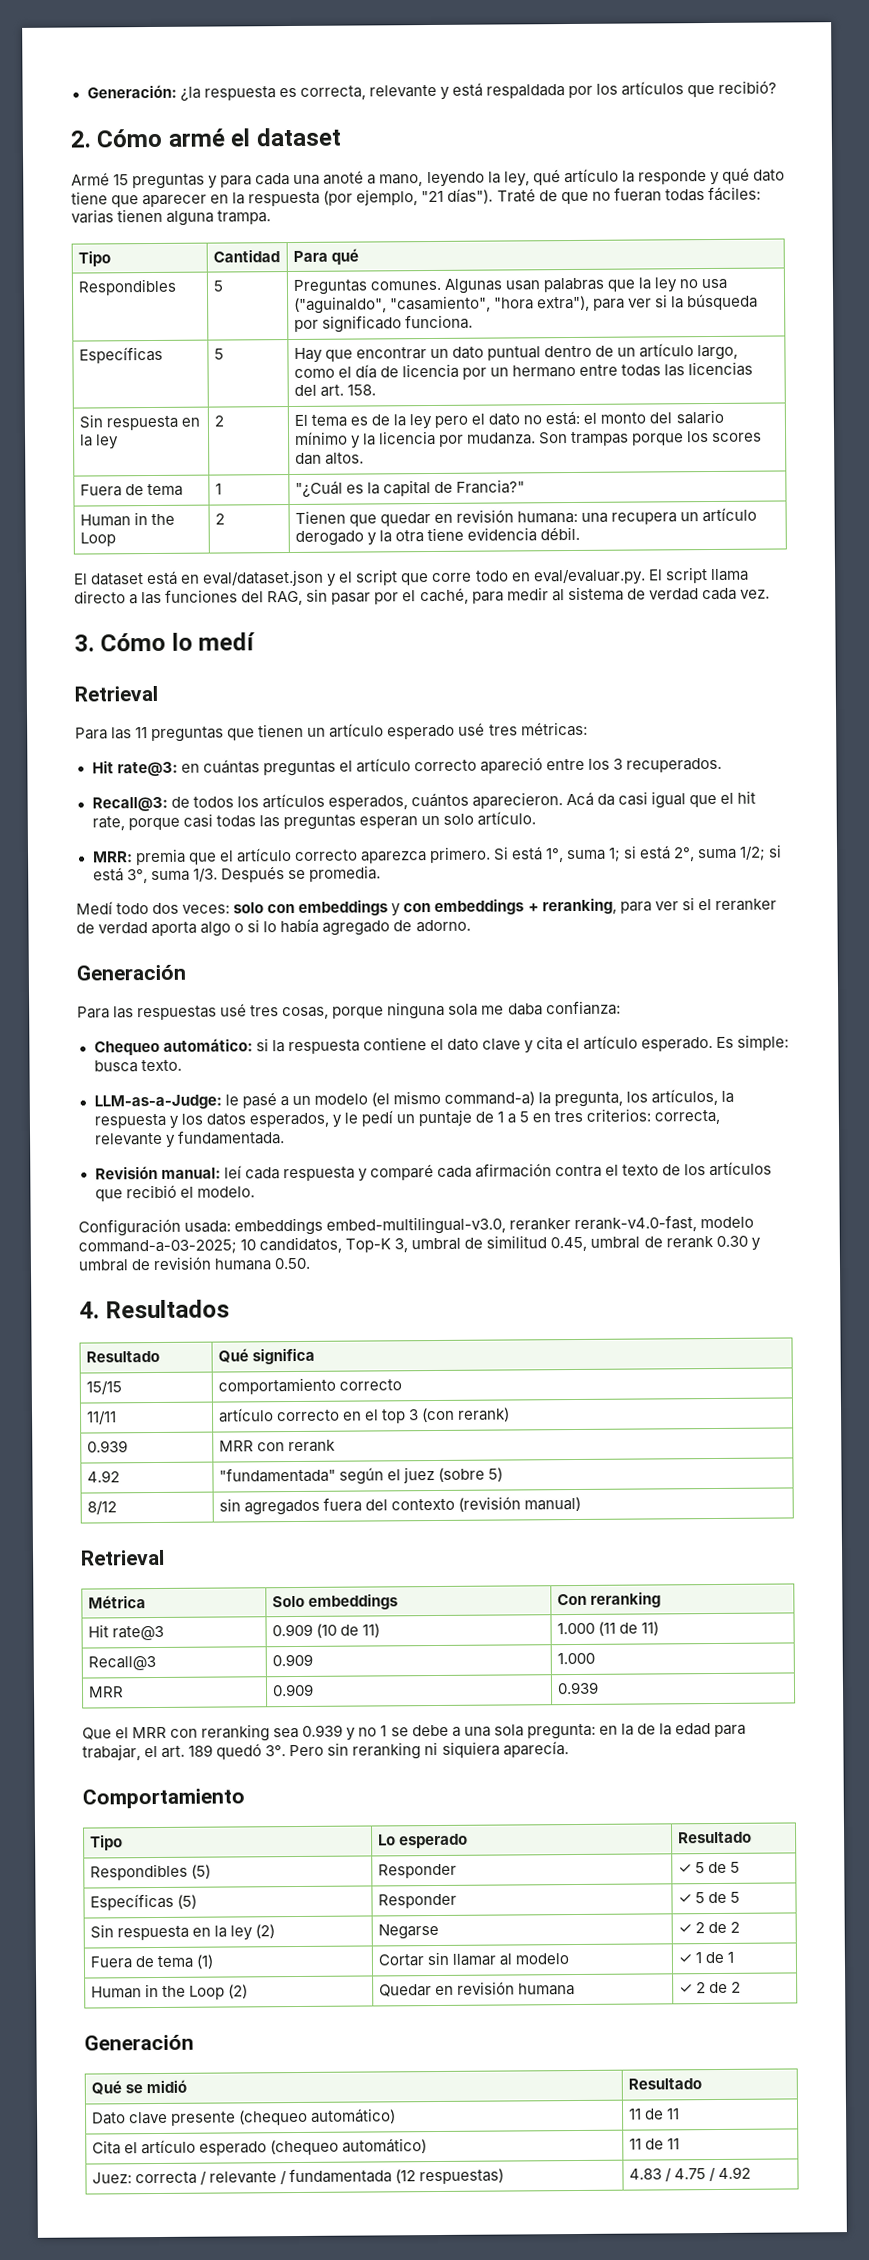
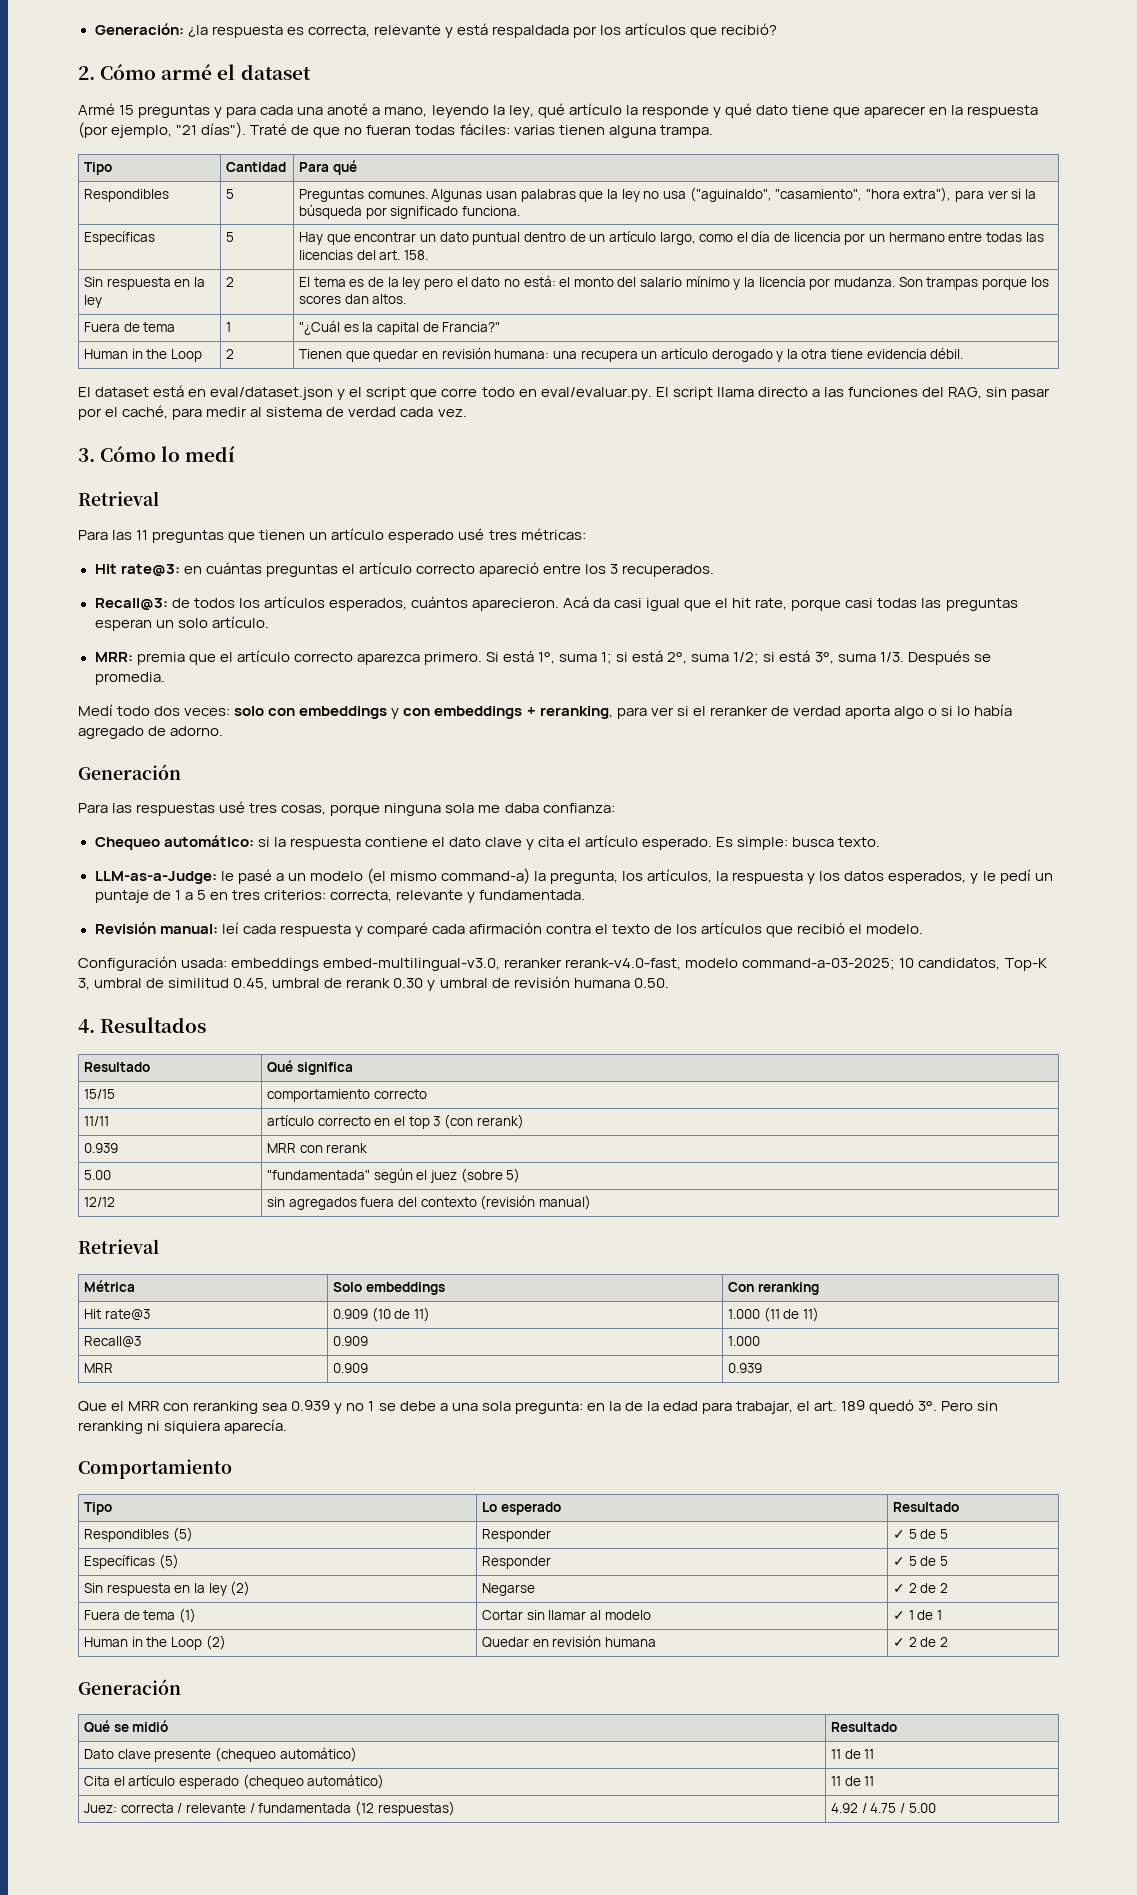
- 4.92 | "fundamentada" según el juez (sobre 5)
+ 5.00 | "fundamentada" según el juez (sobre 5)
- 8/12 | sin agregados fuera del contexto (revisión manual)
+ 12/12 | sin agregados fuera del contexto (revisión manual)
- Juez: correcta / relevante / fundamentada (12 respuestas) | 4.83 / 4.75 / 4.92
+ Juez: correcta / relevante / fundamentada (12 respuestas) | 4.92 / 4.75 / 5.00

